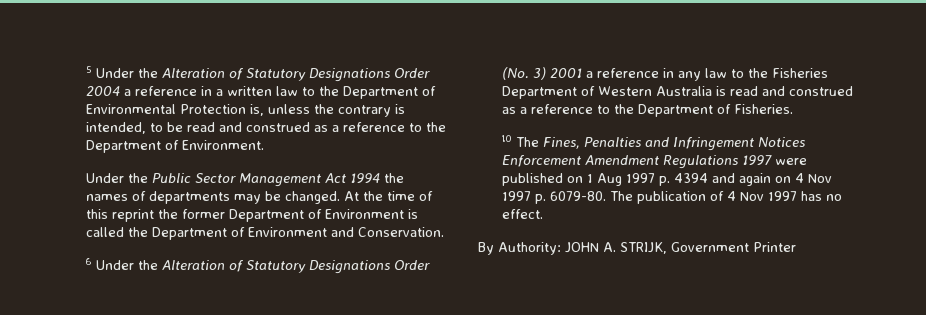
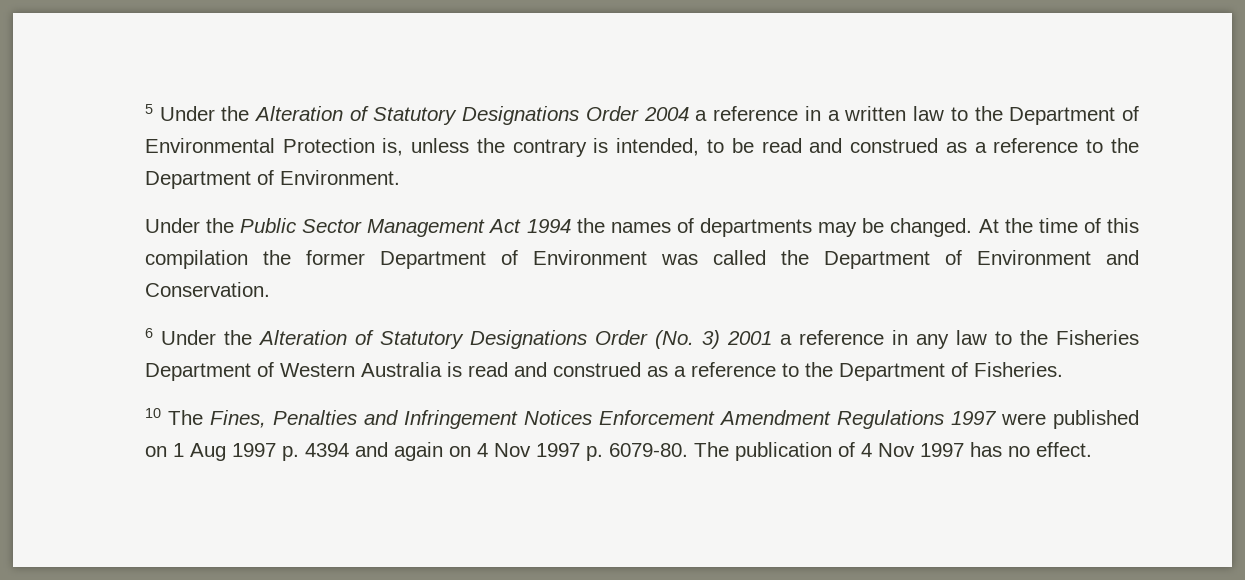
- At the time of this reprint the former Department of Environment is called the Department of Environment and Conservation.
+ At the time of this compilation the former Department of Environment was called the Department of Environment and Conservation.
- By Authority: JOHN A. STRIJK, Government Printer

